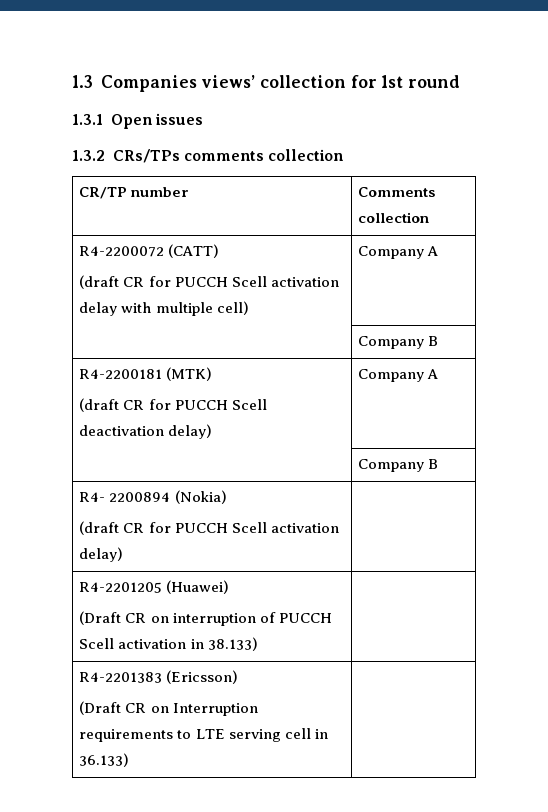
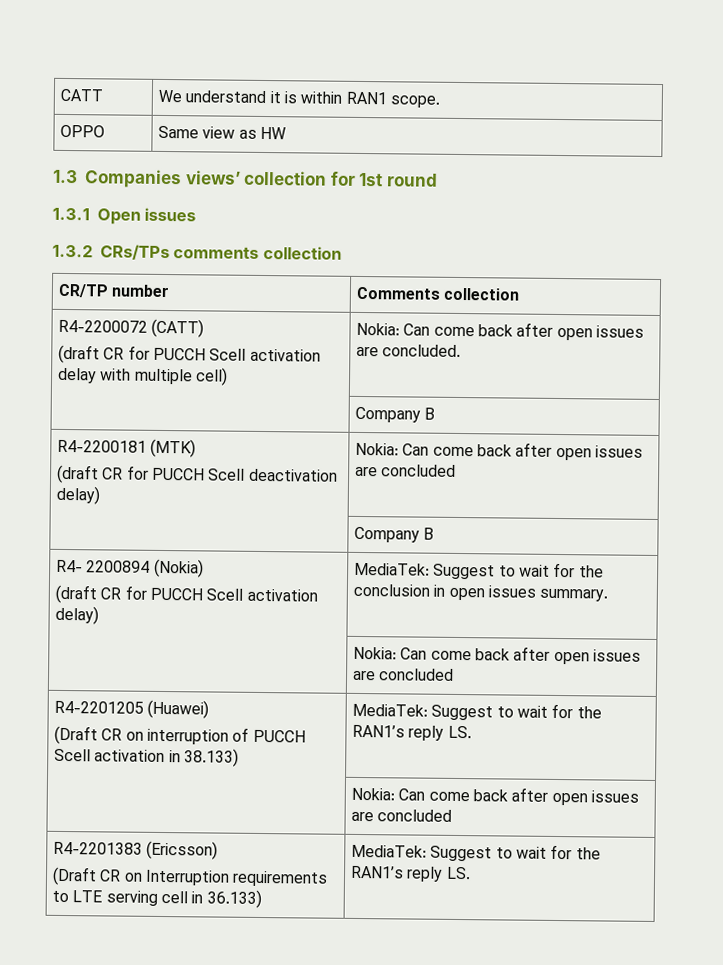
+ CATT | We understand it is within RAN1 scope.
+ OPPO | Same view as HW
  R4-2200072 (CATT)
- (draft CR for PUCCH Scell activation delay with multiple cell) | Company A
+ (draft CR for PUCCH Scell activation delay with multiple cell) | Nokia: Can come back after open issues are concluded.
  R4-2200181 (MTK)
- (draft CR for PUCCH Scell deactivation delay) | Company A
+ (draft CR for PUCCH Scell deactivation delay) | Nokia: Can come back after open issues are concluded
  R4- 2200894 (Nokia)
- (draft CR for PUCCH Scell activation delay) |
+ (draft CR for PUCCH Scell activation delay) | MediaTek: Suggest to wait for the conclusion in open issues summary.
+ | Nokia: Can come back after open issues are concluded
  R4-2201205 (Huawei)
- (Draft CR on interruption of PUCCH Scell activation in 38.133) |
+ (Draft CR on interruption of PUCCH Scell activation in 38.133) | MediaTek: Suggest to wait for the RAN1’s reply LS.
+ | Nokia: Can come back after open issues are concluded
  R4-2201383 (Ericsson)
- (Draft CR on Interruption requirements to LTE serving cell in 36.133) |
+ (Draft CR on Interruption requirements to LTE serving cell in 36.133) | MediaTek: Suggest to wait for the RAN1’s reply LS.

